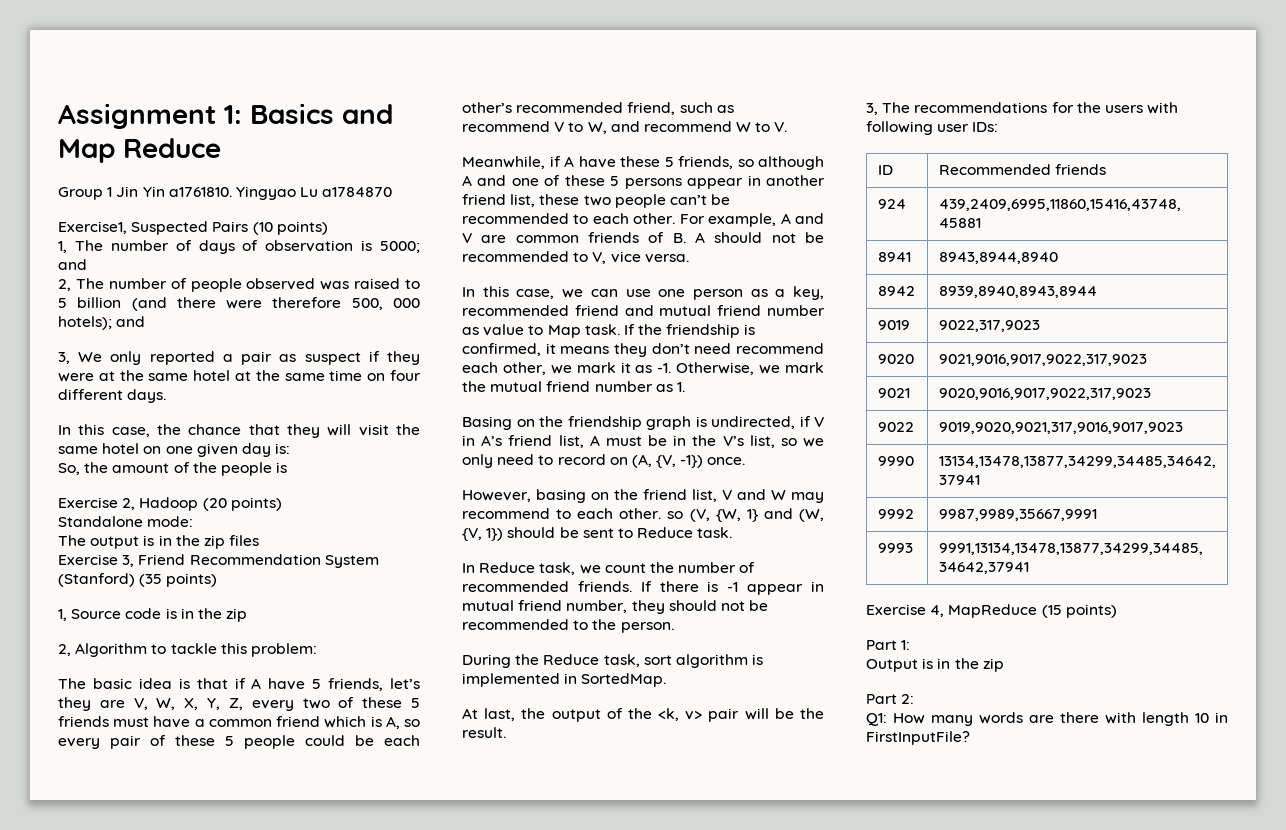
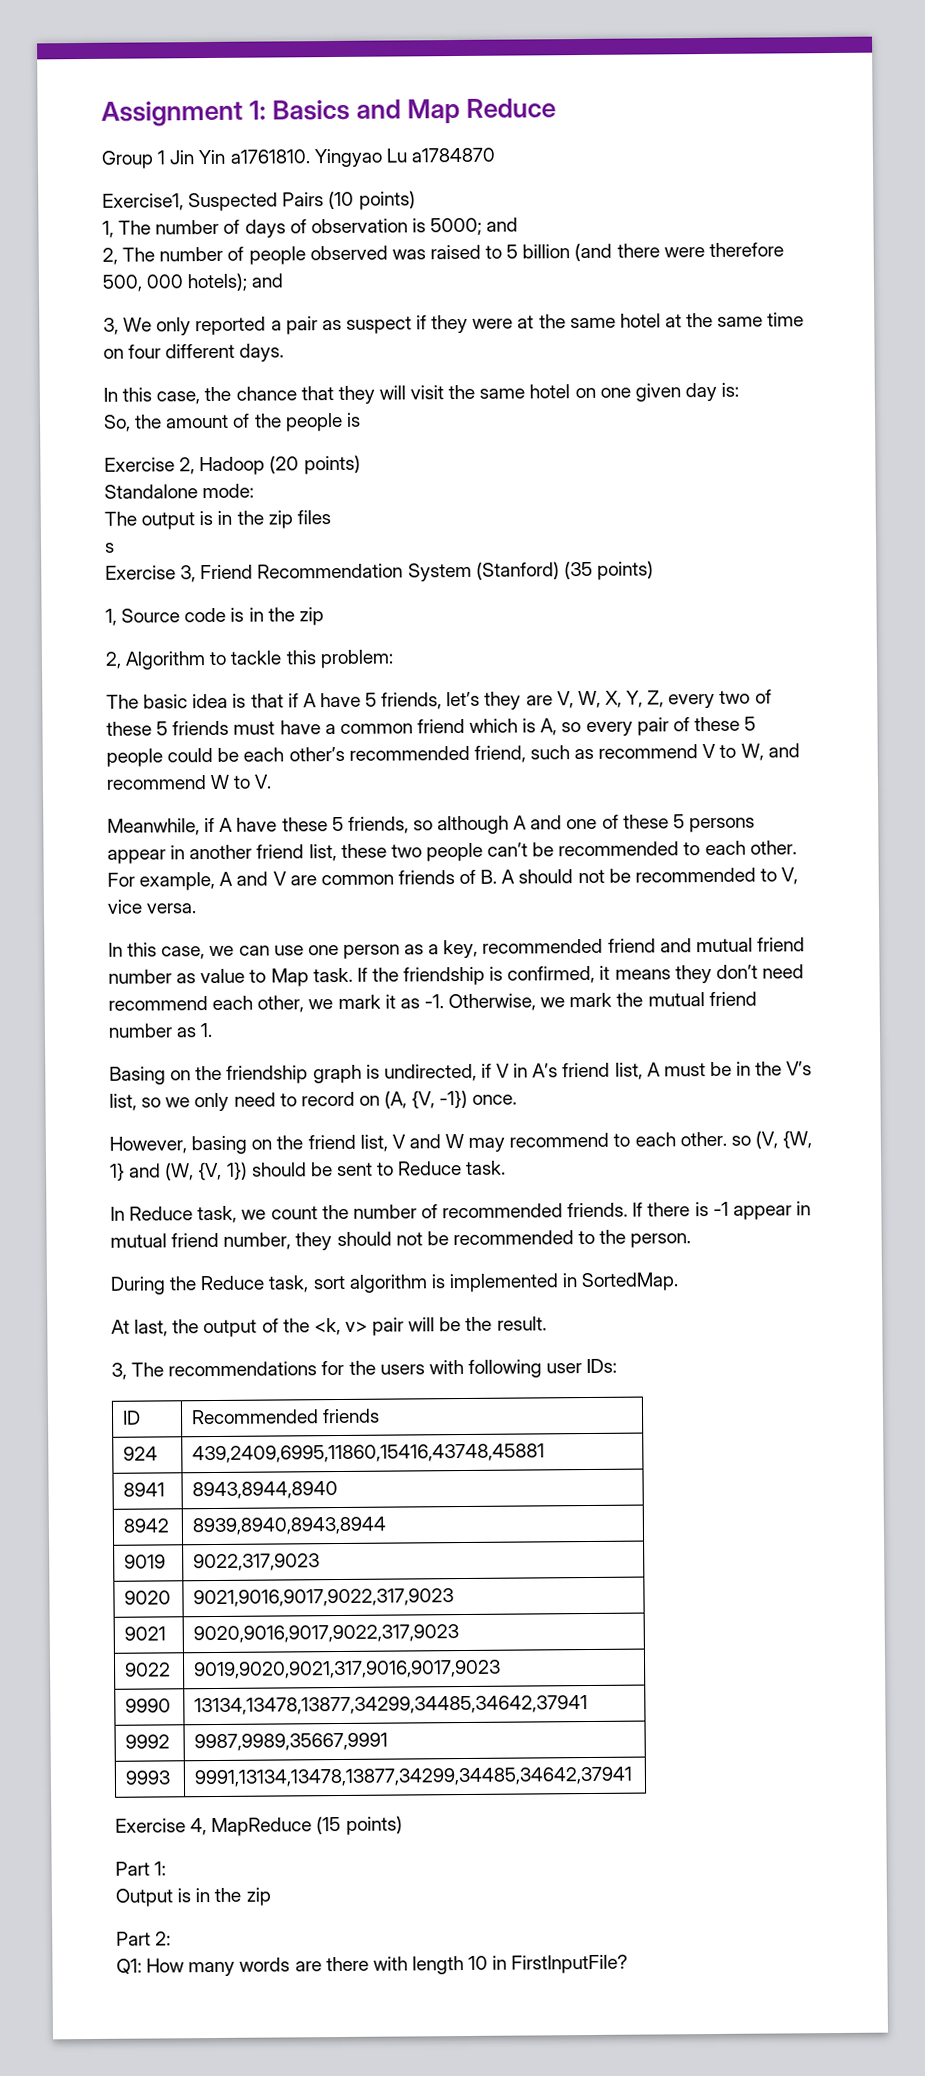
+ s

